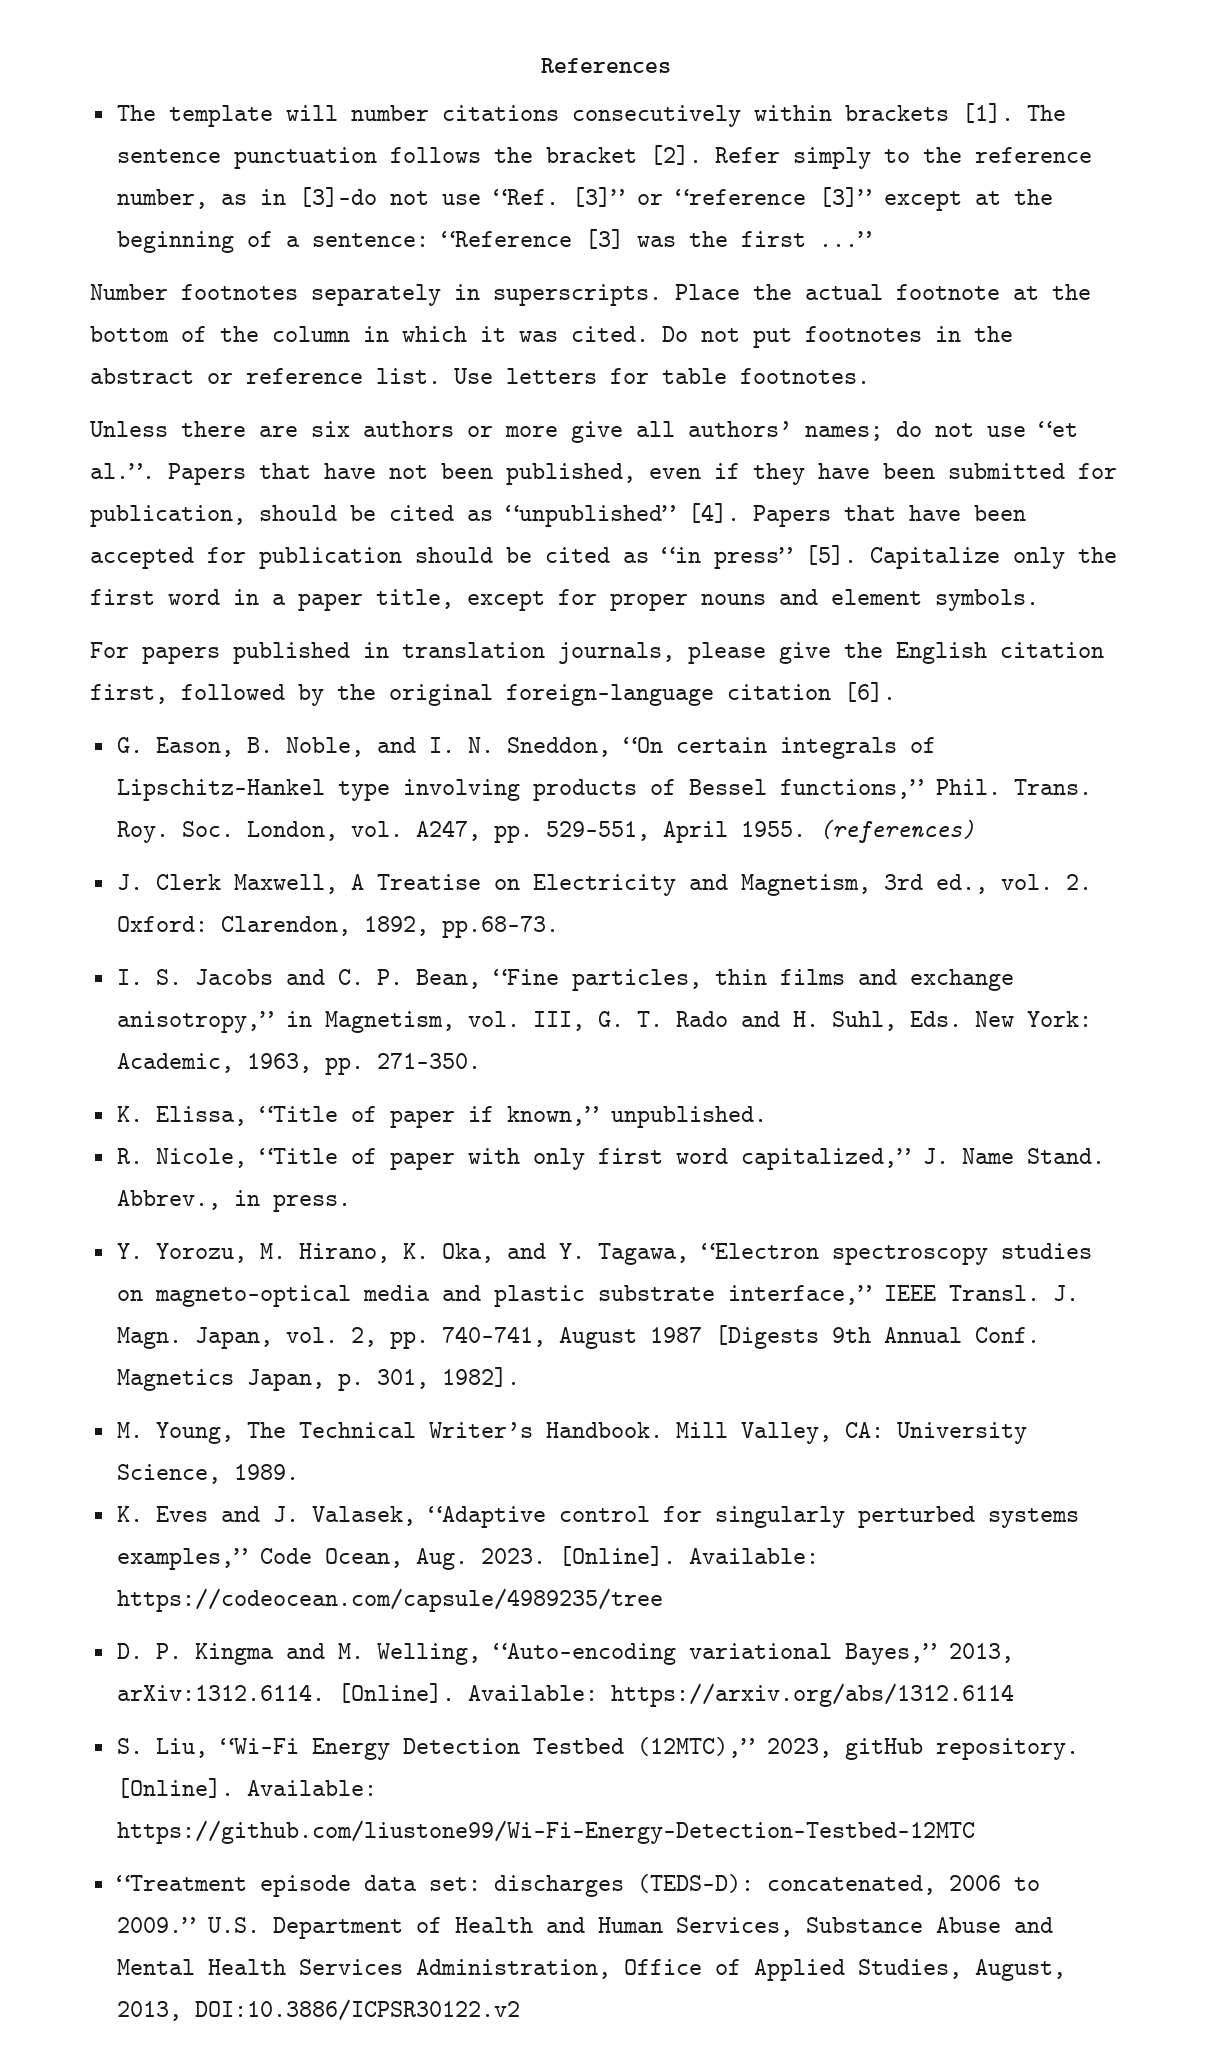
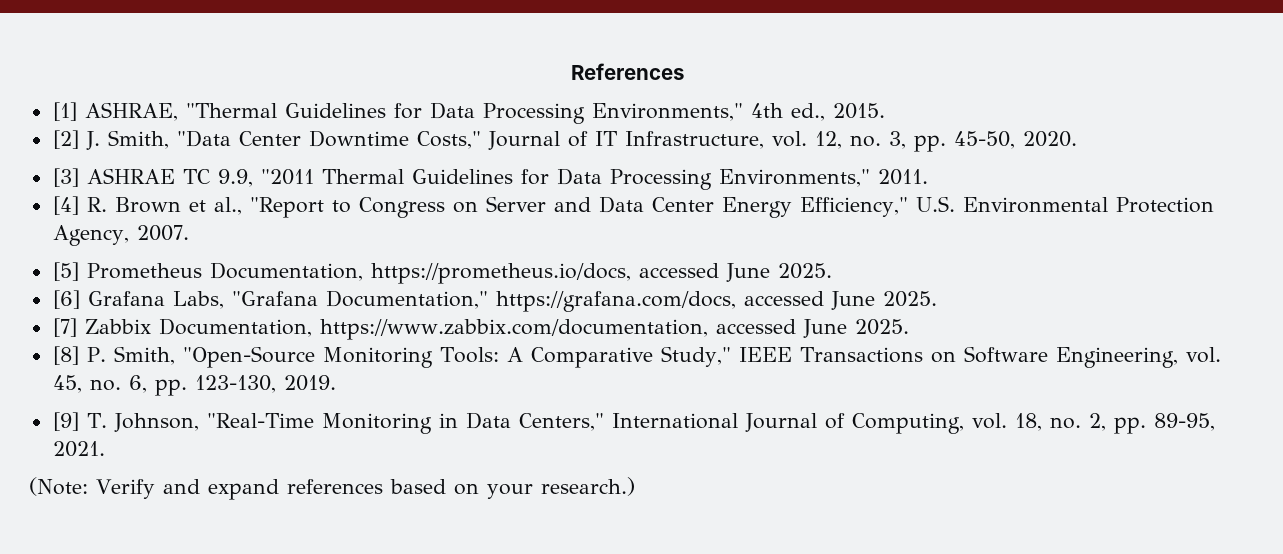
- The template will number citations consecutively within brackets [1]. The sentence punctuation follows the bracket [2]. Refer simply to the reference number, as in [3]—do not use “Ref. [3]” or “reference [3]” except at the beginning of a sentence: “Reference [3] was the first ...”
- Number footnotes separately in superscripts. Place the actual footnote at the bottom of the column in which it was cited. Do not put footnotes in the abstract or reference list. Use letters for table footnotes.
- Unless there are six authors or more give all authors’ names; do not use “et al.”. Papers that have not been published, even if they have been submitted for publication, should be cited as “unpublished” [4]. Papers that have been accepted for publication should be cited as “in press” [5]. Capitalize only the first word in a paper title, except for proper nouns and element symbols.
- For papers published in translation journals, please give the English citation first, followed by the original foreign-language citation [6].
- G. Eason, B. Noble, and I. N. Sneddon, “On certain integrals of Lipschitz-Hankel type involving products of Bessel functions,” Phil. Trans. Roy. Soc. London, vol. A247, pp. 529–551, April 1955. (references)
- J. Clerk Maxwell, A Treatise on Electricity and Magnetism, 3rd ed., vol. 2. Oxford: Clarendon, 1892, pp.68–73.
- I. S. Jacobs and C. P. Bean, “Fine particles, thin films and exchange anisotropy,” in Magnetism, vol. III, G. T. Rado and H. Suhl, Eds. New York: Academic, 1963, pp. 271–350.
- K. Elissa, “Title of paper if known,” unpublished.
- R. Nicole, “Title of paper with only first word capitalized,” J. Name Stand. Abbrev., in press.
- Y. Yorozu, M. Hirano, K. Oka, and Y. Tagawa, “Electron spectroscopy studies on magneto-optical media and plastic substrate interface,” IEEE Transl. J. Magn. Japan, vol. 2, pp. 740–741, August 1987 [Digests 9th Annual Conf. Magnetics Japan, p. 301, 1982].
- M. Young, The Technical Writer’s Handbook. Mill Valley, CA: University Science, 1989.
- K. Eves and J. Valasek, “Adaptive control for singularly perturbed systems examples,” Code Ocean, Aug. 2023. [Online]. Available: https://codeocean.com/capsule/4989235/tree
- D. P. Kingma and M. Welling, “Auto-encoding variational Bayes,” 2013, arXiv:1312.6114. [Online]. Available: https://arxiv.org/abs/1312.6114
- S. Liu, “Wi-Fi Energy Detection Testbed (12MTC),” 2023, gitHub repository. [Online]. Available: https://github.com/liustone99/Wi-Fi-Energy-Detection-Testbed-12MTC
- “Treatment episode data set: discharges (TEDS-D): concatenated, 2006 to 2009.” U.S. Department of Health and Human Services, Substance Abuse and Mental Health Services Administration, Office of Applied Studies, August, 2013, DOI:10.3886/ICPSR30122.v2
+ [1] ASHRAE, "Thermal Guidelines for Data Processing Environments," 4th ed., 2015.
+ [2] J. Smith, "Data Center Downtime Costs," Journal of IT Infrastructure, vol. 12, no. 3, pp. 45-50, 2020.
+ [3] ASHRAE TC 9.9, "2011 Thermal Guidelines for Data Processing Environments," 2011.
+ [4] R. Brown et al., "Report to Congress on Server and Data Center Energy Efficiency," U.S. Environmental Protection Agency, 2007.
+ [5] Prometheus Documentation, https://prometheus.io/docs, accessed June 2025.
+ [6] Grafana Labs, "Grafana Documentation," https://grafana.com/docs, accessed June 2025.
+ [7] Zabbix Documentation, https://www.zabbix.com/documentation, accessed June 2025.
+ [8] P. Smith, "Open-Source Monitoring Tools: A Comparative Study," IEEE Transactions on Software Engineering, vol. 45, no. 6, pp. 123-130, 2019.
+ [9] T. Johnson, "Real-Time Monitoring in Data Centers," International Journal of Computing, vol. 18, no. 2, pp. 89-95, 2021.
+ (Note: Verify and expand references based on your research.)

